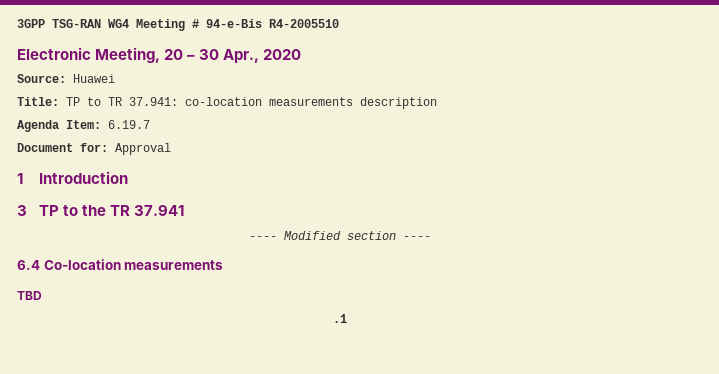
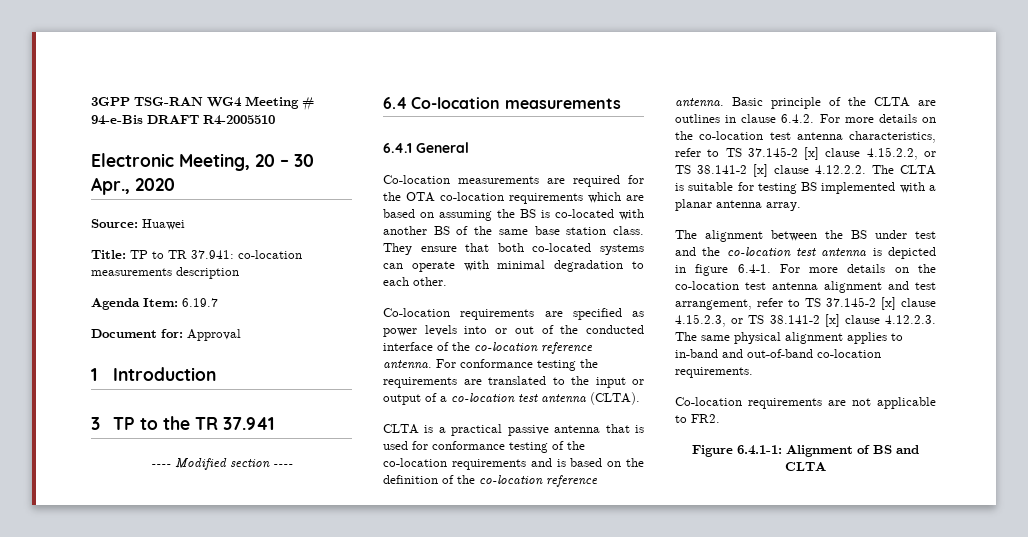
- 3GPP TSG-RAN WG4 Meeting # 94-e-Bis R4-2005510
+ 3GPP TSG-RAN WG4 Meeting # 94-e-Bis DRAFT R4-2005510
- TBD
- .1
+ 6.4.1 General
+ Co-location measurements are required for the OTA co-location requirements which are based on assuming the BS is co-located with another BS of the same base station class. They ensure that both co-located systems can operate with minimal degradation to each other.
+ Co-location requirements are specified as power levels into or out of the conducted interface of the co-location reference antenna. For conformance testing the requirements are translated to the input or output of a co-location test antenna (CLTA).
+ CLTA is a practical passive antenna that is used for conformance testing of the co-location requirements and is based on the definition of the co-location reference antenna. Basic principle of the CLTA are outlines in clause 6.4.2. For more details on the co-location test antenna characteristics, refer to TS 37.145-2 [x] clause 4.15.2.2, or TS 38.141-2 [x] clause 4.12.2.2. The CLTA is suitable for testing BS implemented with a planar antenna array.
+ The alignment between the BS under test and the co-location test antenna is depicted in figure 6.4-1. For more details on the co-location test antenna alignment and test arrangement, refer to TS 37.145-2 [x] clause 4.15.2.3, or TS 38.141-2 [x] clause 4.12.2.3. The same physical alignment applies to in-band and out-of-band co-location requirements.
+ Co-location requirements are not applicable to FR2.
+ Figure 6.4.1-1: Alignment of BS and CLTA

